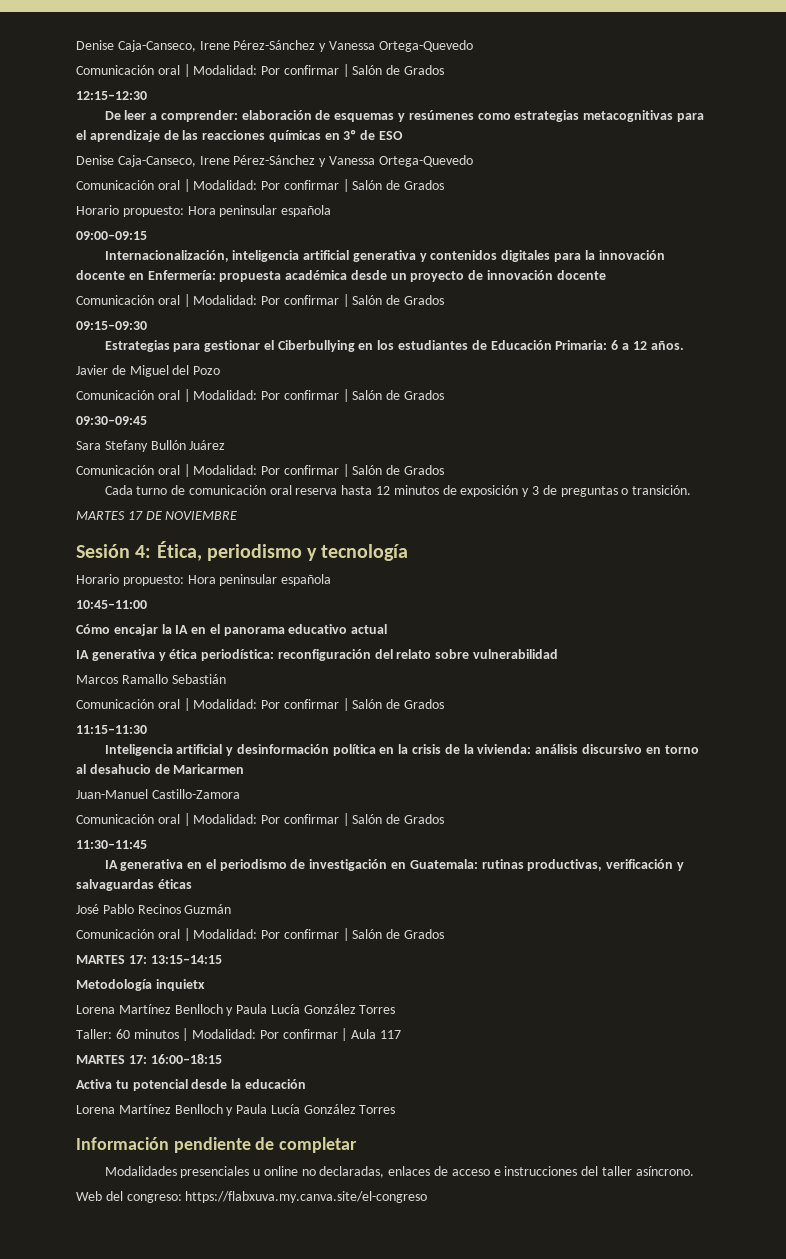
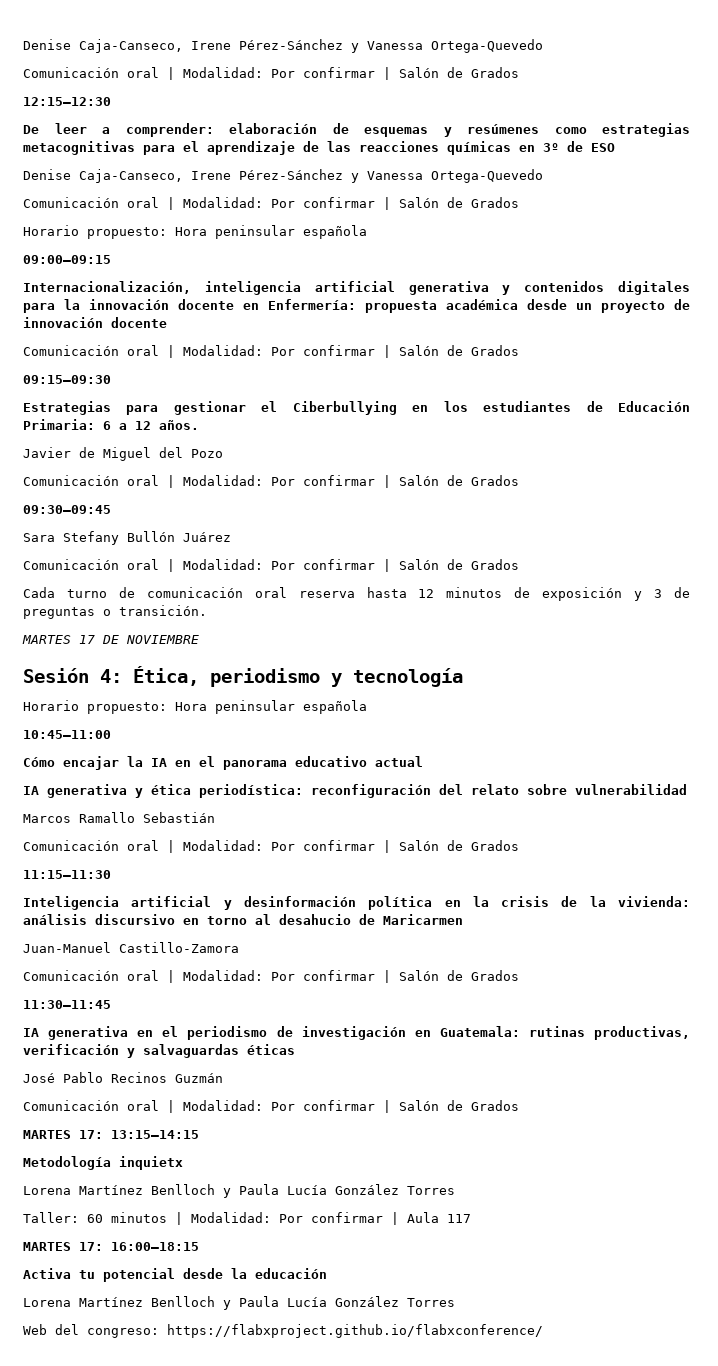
- Información pendiente de completar
- Modalidades presenciales u online no declaradas, enlaces de acceso e instrucciones del taller asíncrono.
- Web del congreso: https://flabxuva.my.canva.site/el-congreso
+ Web del congreso: https://flabxproject.github.io/flabxconference/

